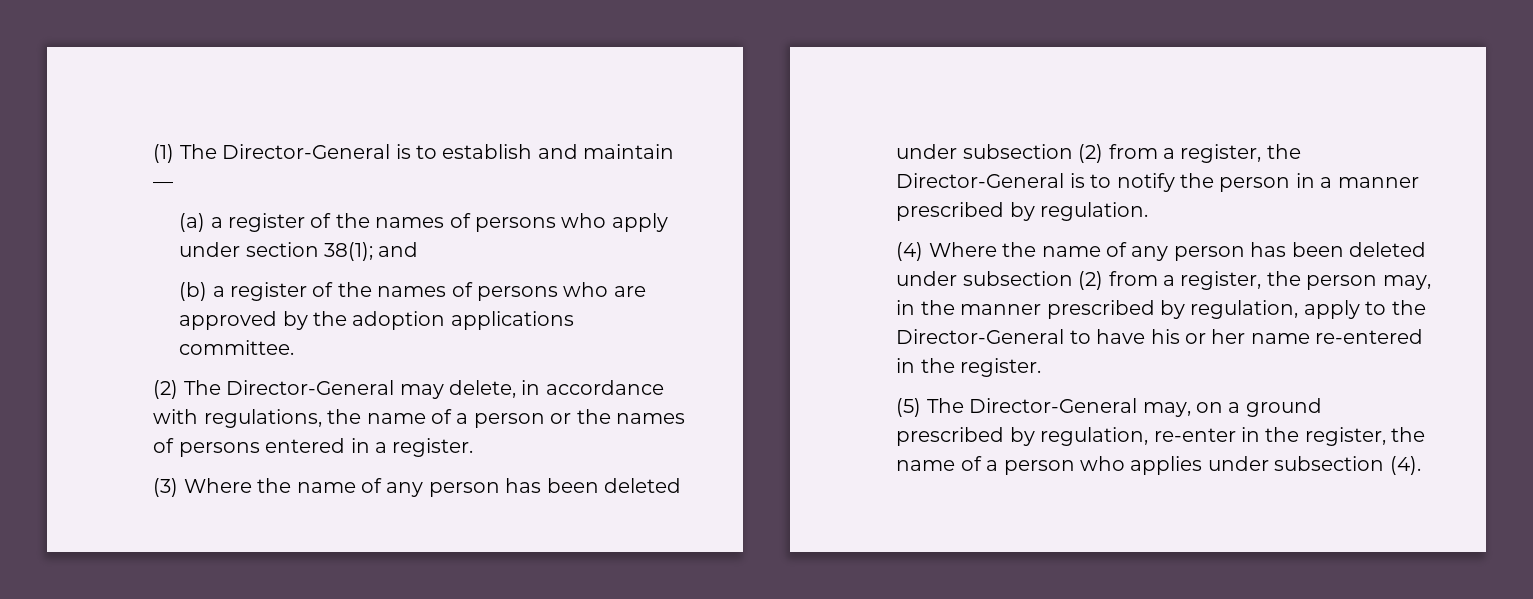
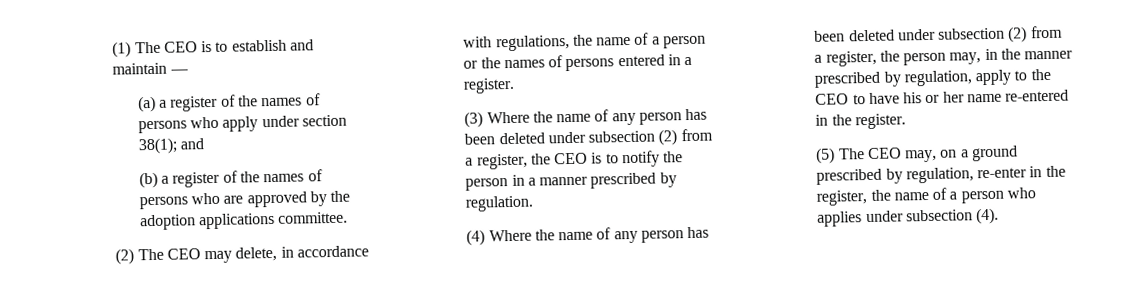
- (1) The Director-General is to establish and maintain —
+ (1) The CEO is to establish and maintain —
- (2) The Director-General may delete, in accordance with regulations, the name of a person or the names of persons entered in a register.
+ (2) The CEO may delete, in accordance with regulations, the name of a person or the names of persons entered in a register.
- (3) Where the name of any person has been deleted under subsection (2) from a register, the Director-General is to notify the person in a manner prescribed by regulation.
+ (3) Where the name of any person has been deleted under subsection (2) from a register, the CEO is to notify the person in a manner prescribed by regulation.
- (4) Where the name of any person has been deleted under subsection (2) from a register, the person may, in the manner prescribed by regulation, apply to the Director-General to have his or her name re-entered in the register.
+ (4) Where the name of any person has been deleted under subsection (2) from a register, the person may, in the manner prescribed by regulation, apply to the CEO to have his or her name re-entered in the register.
- (5) The Director-General may, on a ground prescribed by regulation, re-enter in the register, the name of a person who applies under subsection (4).
+ (5) The CEO may, on a ground prescribed by regulation, re-enter in the register, the name of a person who applies under subsection (4).

